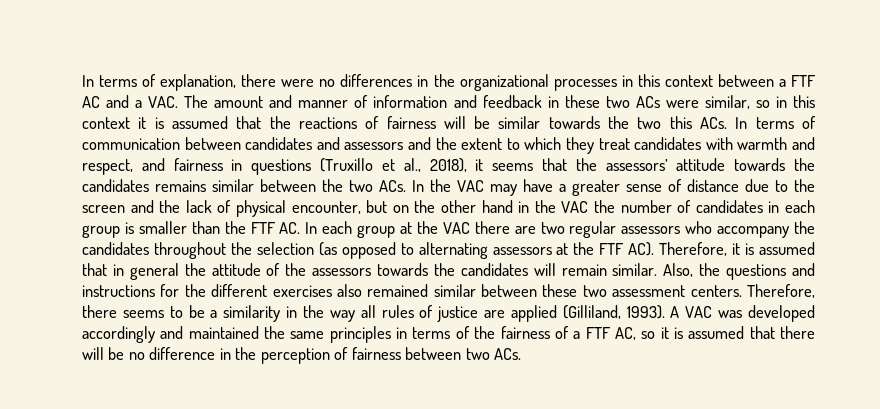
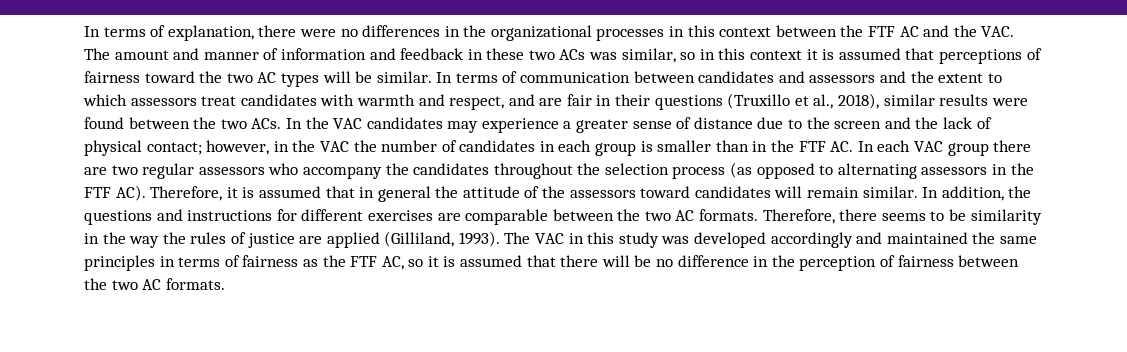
- In terms of explanation, there were no differences in the organizational processes in this context between a FTF AC and a VAC. The amount and manner of information and feedback in these two ACs were similar, so in this context it is assumed that the reactions of fairness will be similar towards the two this ACs. In terms of communication between candidates and assessors and the extent to which they treat candidates with warmth and respect, and fairness in questions (Truxillo et al., 2018), it seems that the assessors’ attitude towards the candidates remains similar between the two ACs. In the VAC may have a greater sense of distance due to the screen and the lack of physical encounter, but on the other hand in the VAC the number of candidates in each group is smaller than the FTF AC. In each group at the VAC there are two regular assessors who accompany the candidates throughout the selection (as opposed to alternating assessors at the FTF AC). Therefore, it is assumed that in general the attitude of the assessors towards the candidates will remain similar.
+ In terms of explanation, there were no differences in the organizational processes in this context between the FTF AC and the VAC. The amount and manner of information and feedback in these two ACs was similar, so in this context it is assumed that perceptions of fairness toward the two AC types will be similar. In terms of communication between candidates and assessors and the extent to which assessors treat candidates with warmth and respect, and are fair in their questions (Truxillo et al., 2018), similar results were found between the two ACs. In the VAC candidates may experience a greater sense of distance due to the screen and the lack of physical contact; however, in the VAC the number of candidates in each group is smaller than in the FTF AC. In each VAC group there are two regular assessors who accompany the candidates throughout the selection process (as opposed to alternating assessors in the FTF AC). Therefore, it is assumed that in general the attitude of the assessors toward candidates will remain similar.
- Also, the questions and instructions for the different exercises also remained similar between these two assessment centers.
+ In addition, the questions and instructions for different exercises are comparable between the two AC formats.
- Therefore, there seems to be a similarity in the way all rules of justice are applied (Gilliland, 1993).
+ Therefore, there seems to be similarity in the way the rules of justice are applied (Gilliland, 1993).
- A VAC was developed accordingly and maintained the same principles in terms of the fairness of a FTF AC, so it is assumed that there will be no difference in the perception of fairness between two ACs.
+ The VAC in this study was developed accordingly and maintained the same principles in terms of fairness as the FTF AC, so it is assumed that there will be no difference in the perception of fairness between the two AC formats.

